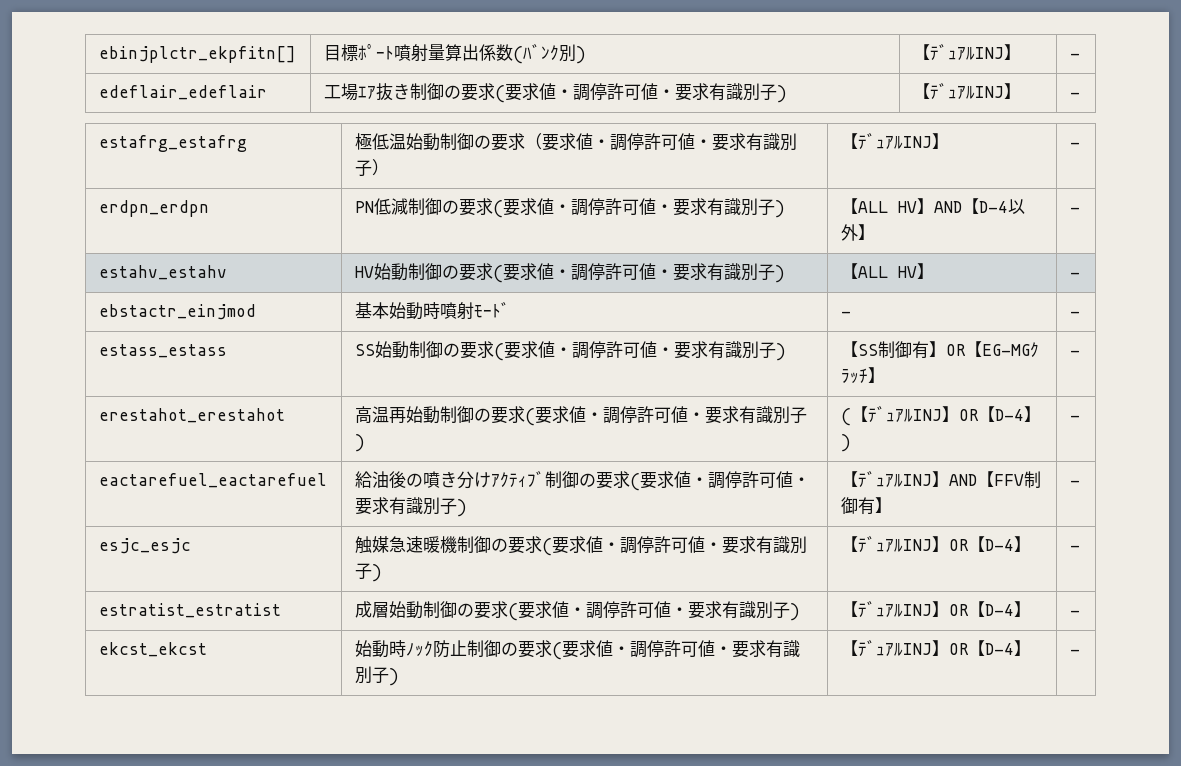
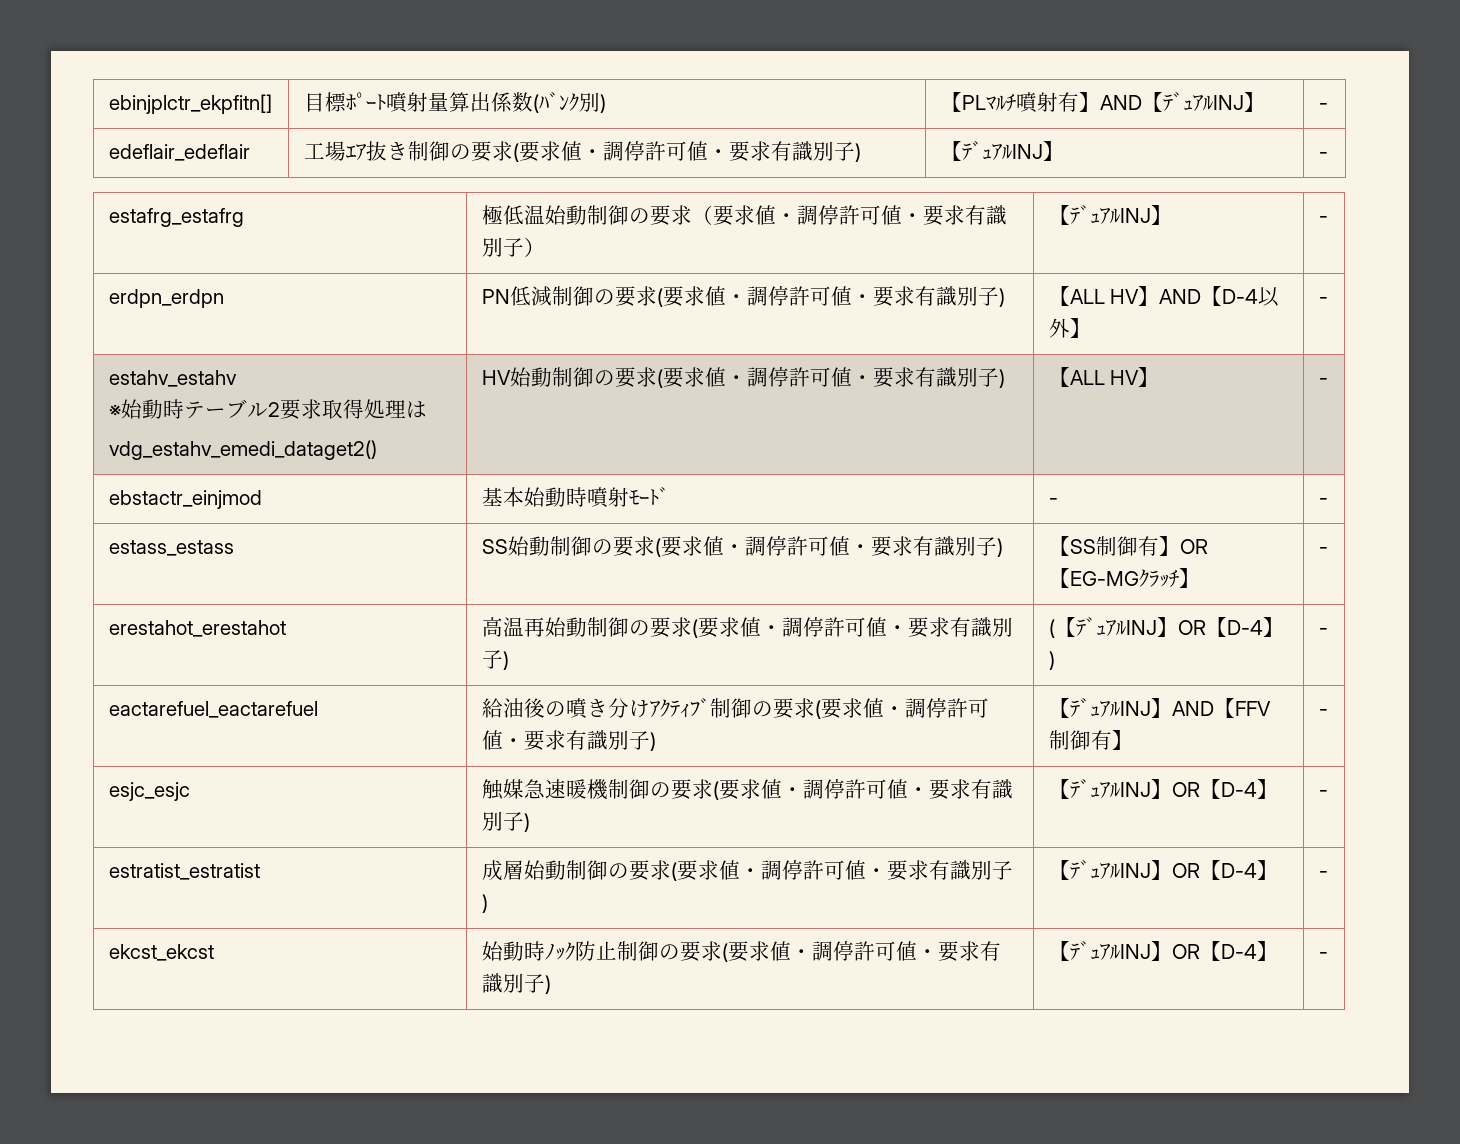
- ebinjplctr_ekpfitn[] | 目標ﾎﾟｰﾄ噴射量算出係数(ﾊﾞﾝｸ別) | 【ﾃﾞｭｱﾙINJ】 | -
+ ebinjplctr_ekpfitn[] | 目標ﾎﾟｰﾄ噴射量算出係数(ﾊﾞﾝｸ別) | 【PLﾏﾙﾁ噴射有】AND【ﾃﾞｭｱﾙINJ】 | -
- estahv_estahv | HV始動制御の要求(要求値・調停許可値・要求有識別子) | 【ALL HV】 | -
+ estahv_estahv
+ ※始動時テーブル2要求取得処理は
+ vdg_estahv_emedi_dataget2() | HV始動制御の要求(要求値・調停許可値・要求有識別子) | 【ALL HV】 | -

